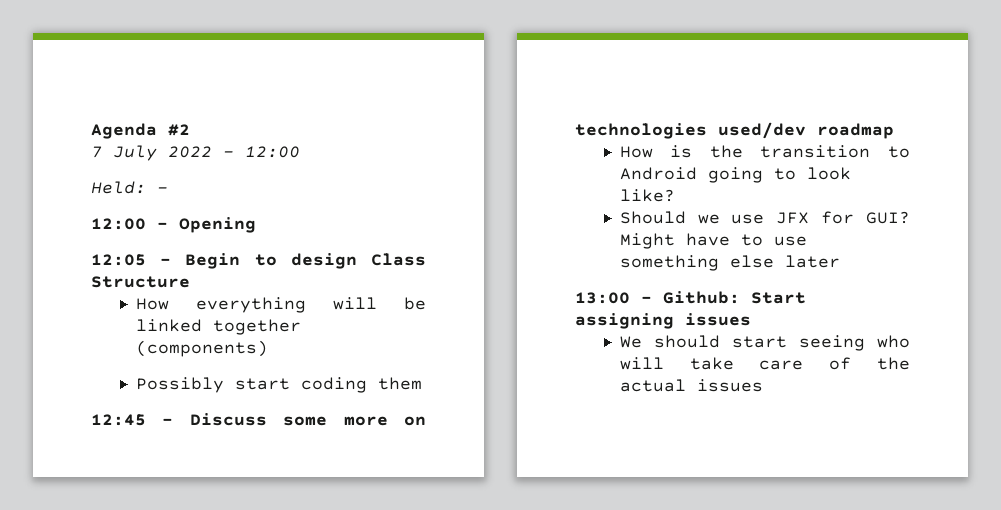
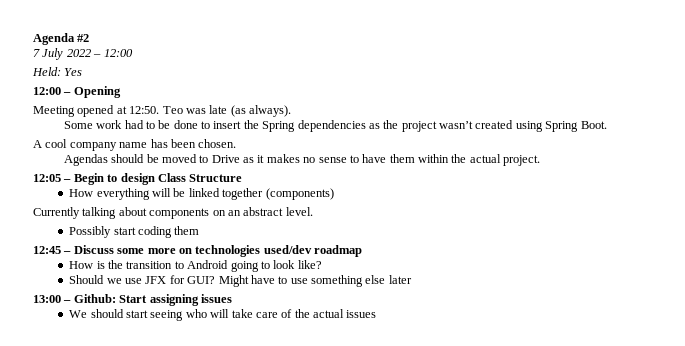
- Held: -
+ Held: Yes
+ Meeting opened at 12:50. Teo was late (as always).
+ Some work had to be done to insert the Spring dependencies as the project wasn’t created using Spring Boot.
+ A cool company name has been chosen.
+ Agendas should be moved to Drive as it makes no sense to have them within the actual project.
+ Currently talking about components on an abstract level.

